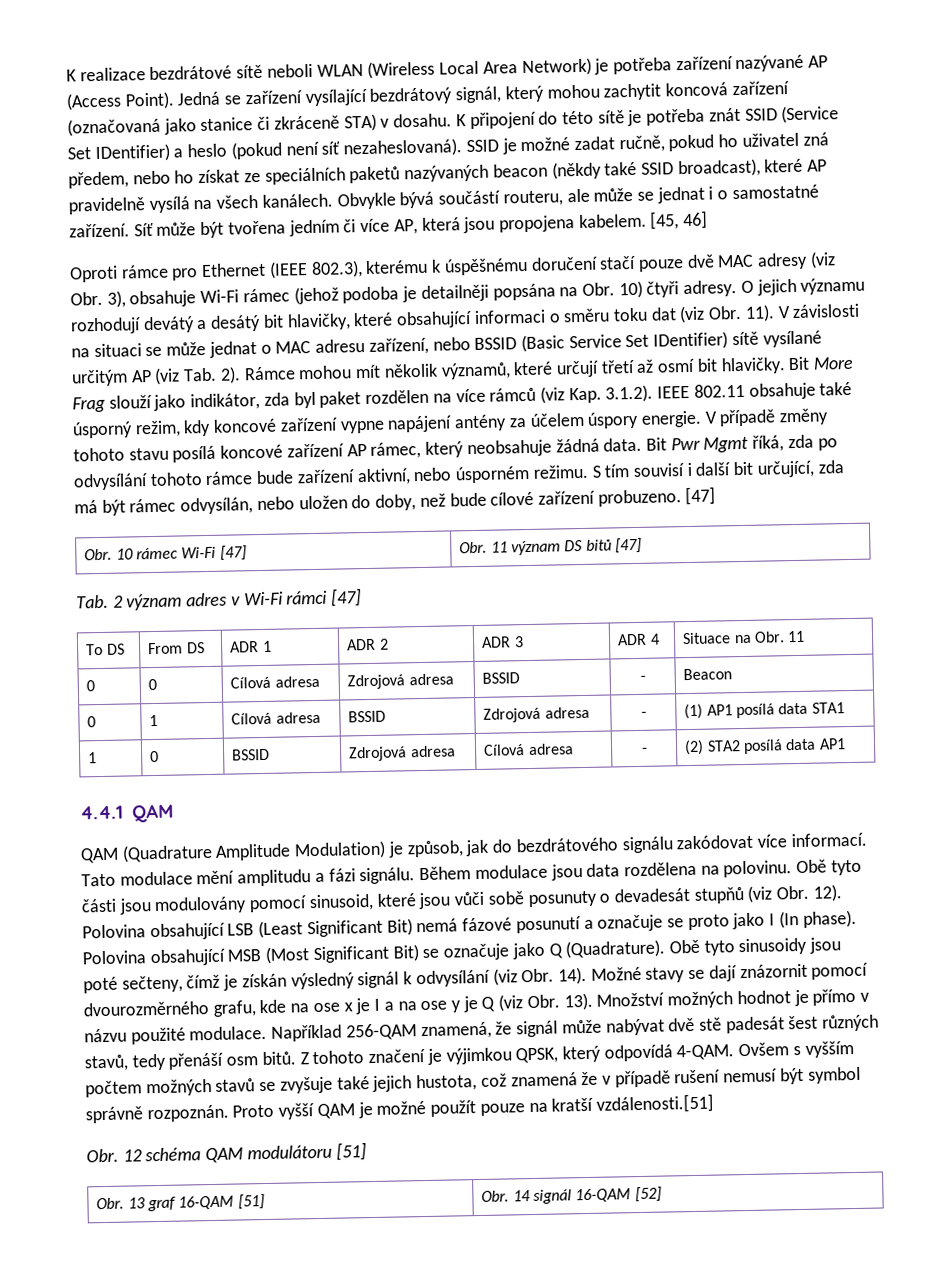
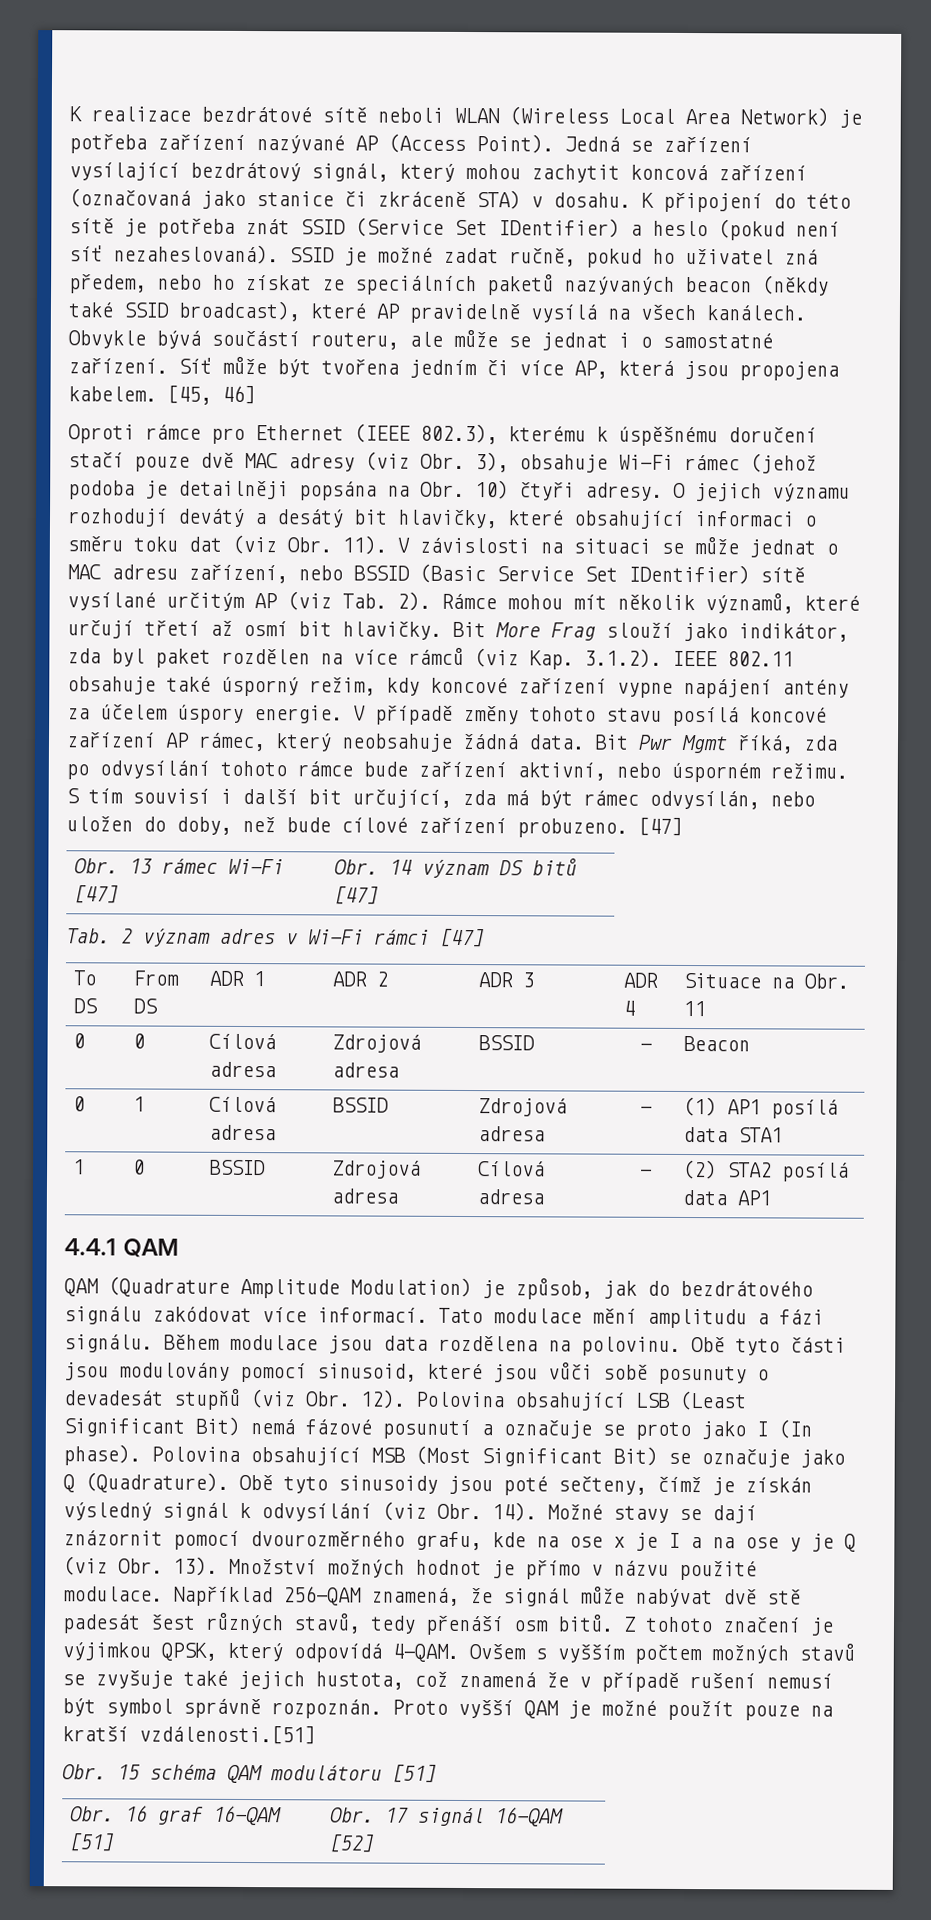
- Obr. 10 rámec Wi-Fi [47] | Obr. 11 význam DS bitů [47]
+ Obr. 13 rámec Wi-Fi [47] | Obr. 14 význam DS bitů [47]
- Obr. 12 schéma QAM modulátoru [51]
+ Obr. 15 schéma QAM modulátoru [51]
- Obr. 13 graf 16-QAM [51] | Obr. 14 signál 16-QAM [52]
+ Obr. 16 graf 16-QAM [51] | Obr. 17 signál 16-QAM [52]

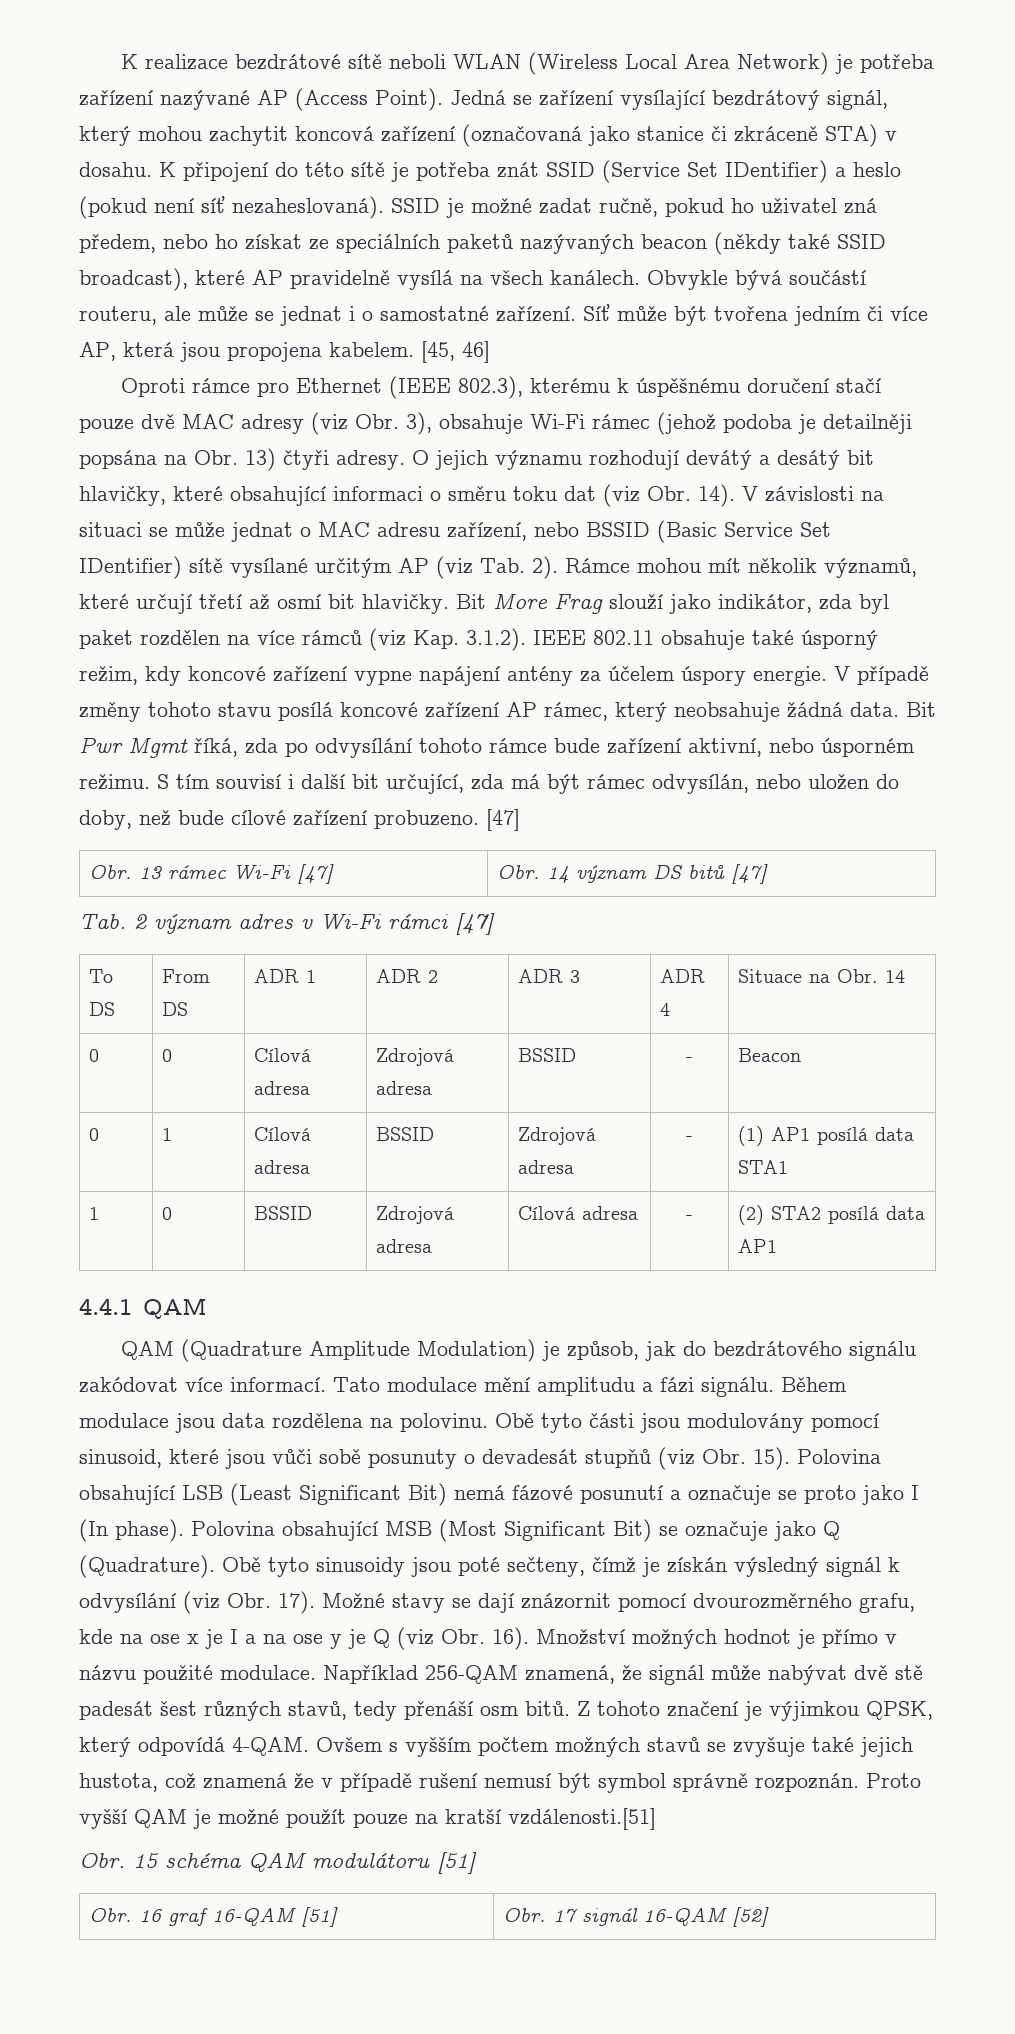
- Oproti rámce pro Ethernet (IEEE 802.3), kterému k úspěšnému doručení stačí pouze dvě MAC adresy (viz Obr. 3), obsahuje Wi-Fi rámec (jehož podoba je detailněji popsána na Obr. 10) čtyři adresy.
+ Oproti rámce pro Ethernet (IEEE 802.3), kterému k úspěšnému doručení stačí pouze dvě MAC adresy (viz Obr. 3), obsahuje Wi-Fi rámec (jehož podoba je detailněji popsána na Obr. 13) čtyři adresy.
- O jejich významu rozhodují devátý a desátý bit hlavičky, které obsahující informaci o směru toku dat (viz Obr. 11).
+ O jejich významu rozhodují devátý a desátý bit hlavičky, které obsahující informaci o směru toku dat (viz Obr. 14).
- To DS | From DS | ADR 1 | ADR 2 | ADR 3 | ADR 4 | Situace na Obr. 11
+ To DS | From DS | ADR 1 | ADR 2 | ADR 3 | ADR 4 | Situace na Obr. 14
- Obě tyto části jsou modulovány pomocí sinusoid, které jsou vůči sobě posunuty o devadesát stupňů (viz Obr. 12).
+ Obě tyto části jsou modulovány pomocí sinusoid, které jsou vůči sobě posunuty o devadesát stupňů (viz Obr. 15).
- Obě tyto sinusoidy jsou poté sečteny, čímž je získán výsledný signál k odvysílání (viz Obr. 14).
+ Obě tyto sinusoidy jsou poté sečteny, čímž je získán výsledný signál k odvysílání (viz Obr. 17).
- Možné stavy se dají znázornit pomocí dvourozměrného grafu, kde na ose x je I a na ose y je Q (viz Obr. 13).
+ Možné stavy se dají znázornit pomocí dvourozměrného grafu, kde na ose x je I a na ose y je Q (viz Obr. 16).

